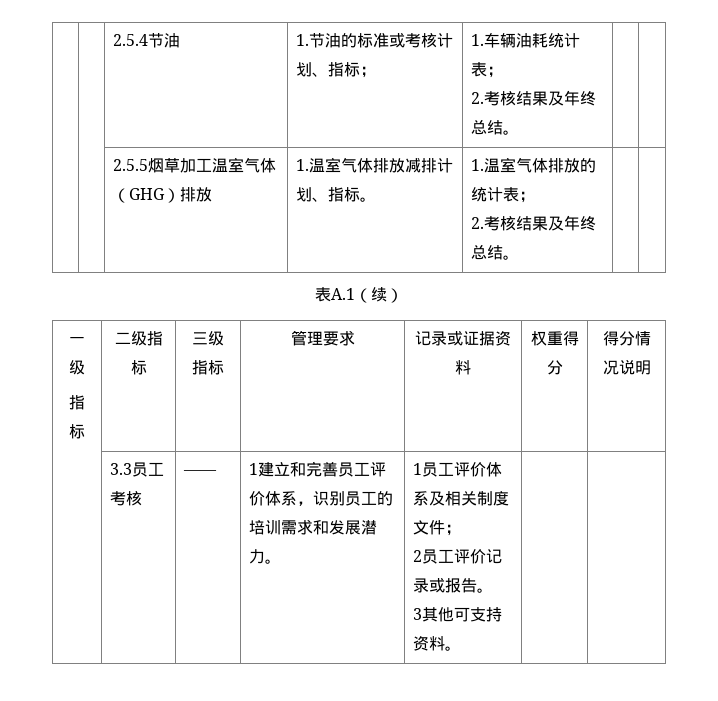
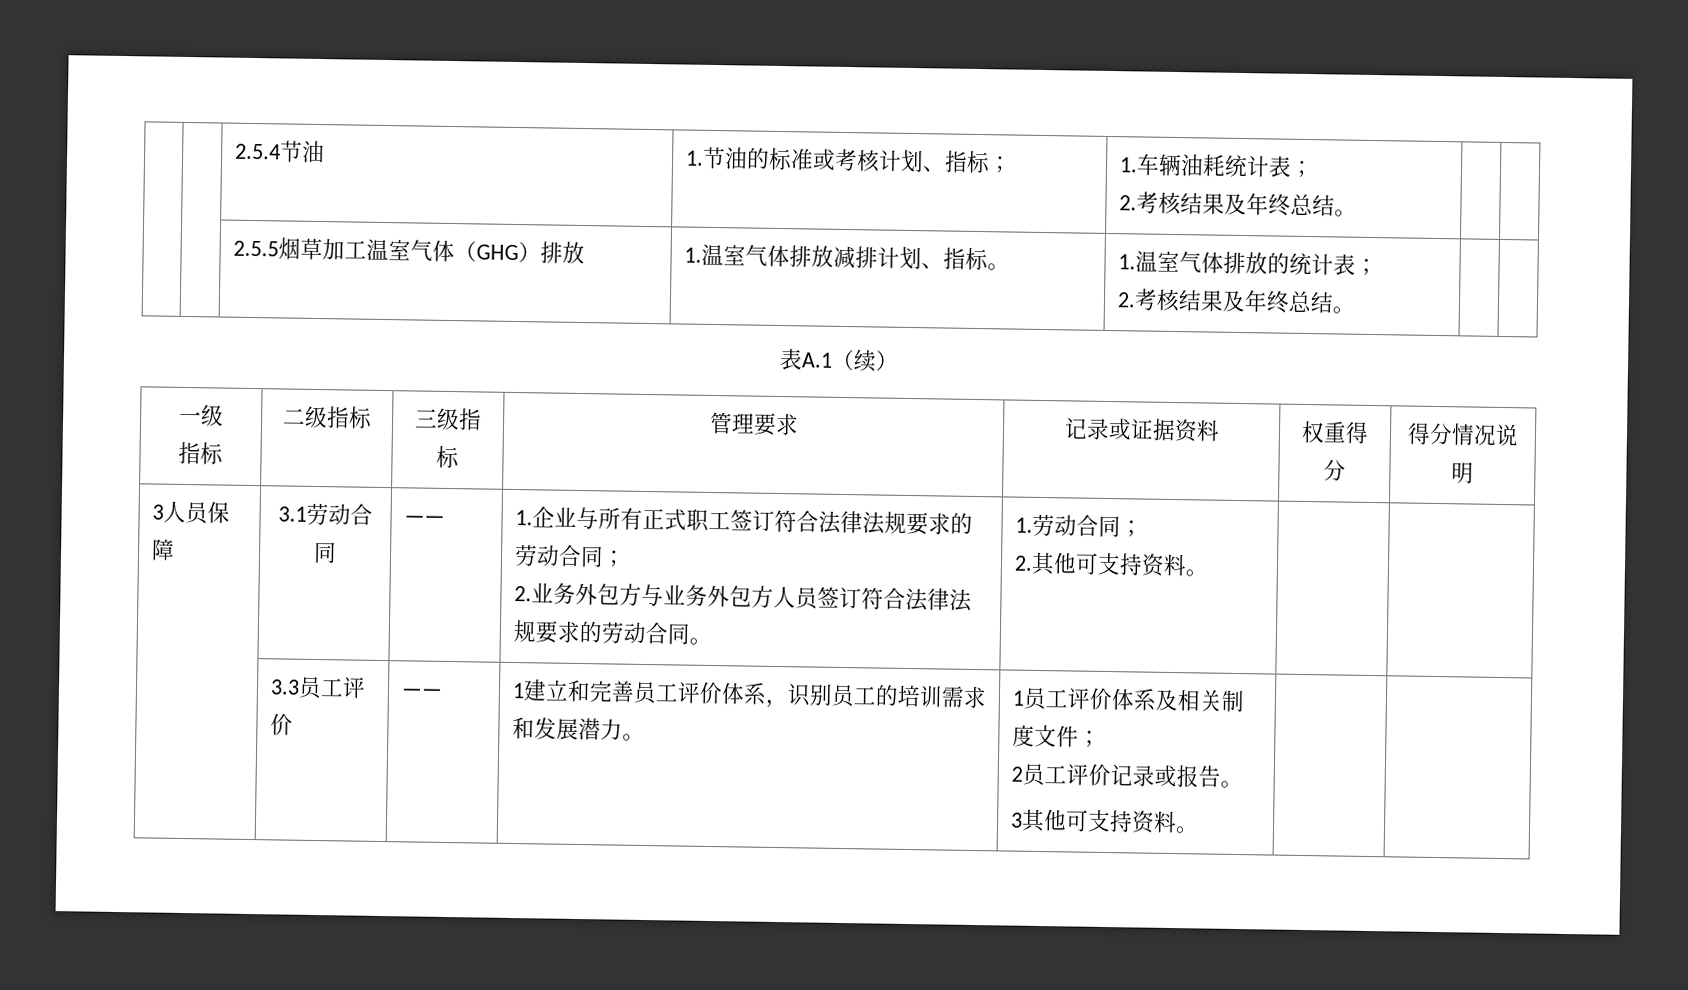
+ 3人员保障 | 3.1劳动合同 | —— | 1.企业与所有正式职工签订符合法律法规要求的劳动合同；
+ 2.业务外包方与业务外包方人员签订符合法律法规要求的劳动合同。 | 1.劳动合同；
+ 2.其他可支持资料。
- | 3.3员工考核 | —— | 1建立和完善员工评价体系，识别员工的培训需求和发展潜力。 | 1员工评价体系及相关制度文件；
+ | 3.3员工评价 | —— | 1建立和完善员工评价体系，识别员工的培训需求和发展潜力。 | 1员工评价体系及相关制度文件；

